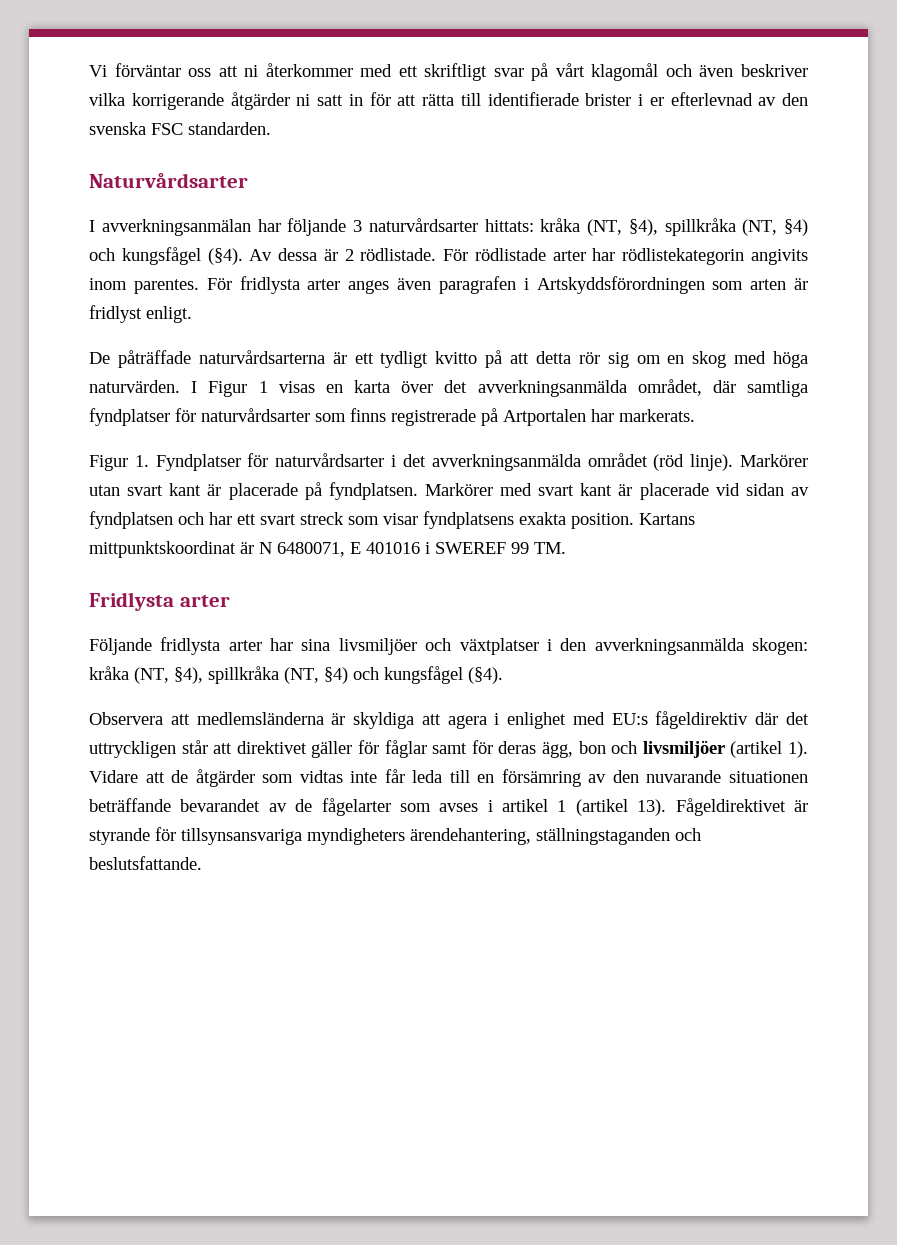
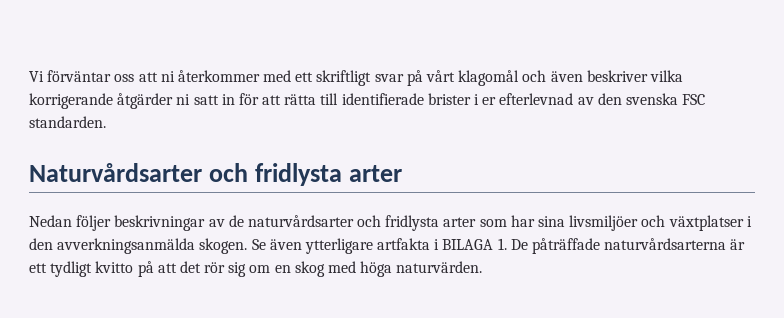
- Naturvårdsarter
- I avverkningsanmälan har följande 3 naturvårdsarter hittats: kråka (NT, §4), spillkråka (NT, §4) och kungsfågel (§4). Av dessa är 2 rödlistade. För rödlistade arter har rödlistekategorin angivits inom parentes. För fridlysta arter anges även paragrafen i Artskyddsförordningen som arten är fridlyst enligt.
- De påträffade naturvårdsarterna är ett tydligt kvitto på att detta rör sig om en skog med höga naturvärden. I Figur 1 visas en karta över det avverkningsanmälda området, där samtliga fyndplatser för naturvårdsarter som finns registrerade på Artportalen har markerats.
- Figur 1. Fyndplatser för naturvårdsarter i det avverkningsanmälda området (röd linje). Markörer utan svart kant är placerade på fyndplatsen. Markörer med svart kant är placerade vid sidan av fyndplatsen och har ett svart streck som visar fyndplatsens exakta position. Kartans mittpunktskoordinat är N 6480071, E 401016 i SWEREF 99 TM.
- Fridlysta arter
- Följande fridlysta arter har sina livsmiljöer och växtplatser i den avverkningsanmälda skogen: kråka (NT, §4), spillkråka (NT, §4) och kungsfågel (§4).
- Observera att medlemsländerna är skyldiga att agera i enlighet med EU:s fågeldirektiv där det uttryckligen står att direktivet gäller för fåglar samt för deras ägg, bon och livsmiljöer (artikel 1). Vidare att de åtgärder som vidtas inte får leda till en försämring av den nuvarande situationen beträffande bevarandet av de fågelarter som avses i artikel 1 (artikel 13). Fågeldirektivet är styrande för tillsynsansvariga myndigheters ärendehantering, ställningstaganden och beslutsfattande.
+ Naturvårdsarter och fridlysta arter
+ Nedan följer beskrivningar av de naturvårdsarter och fridlysta arter som har sina livsmiljöer och växtplatser i den avverkningsanmälda skogen. Se även ytterligare artfakta i BILAGA 1. De påträffade naturvårdsarterna är ett tydligt kvitto på att det rör sig om en skog med höga naturvärden.

